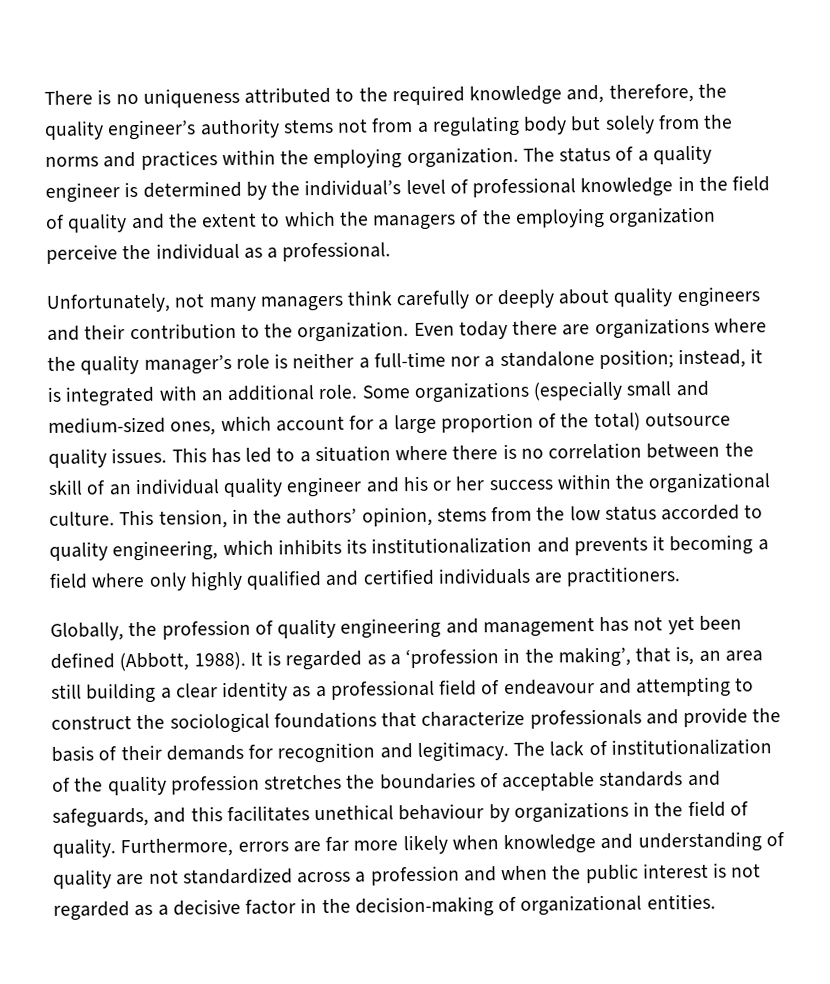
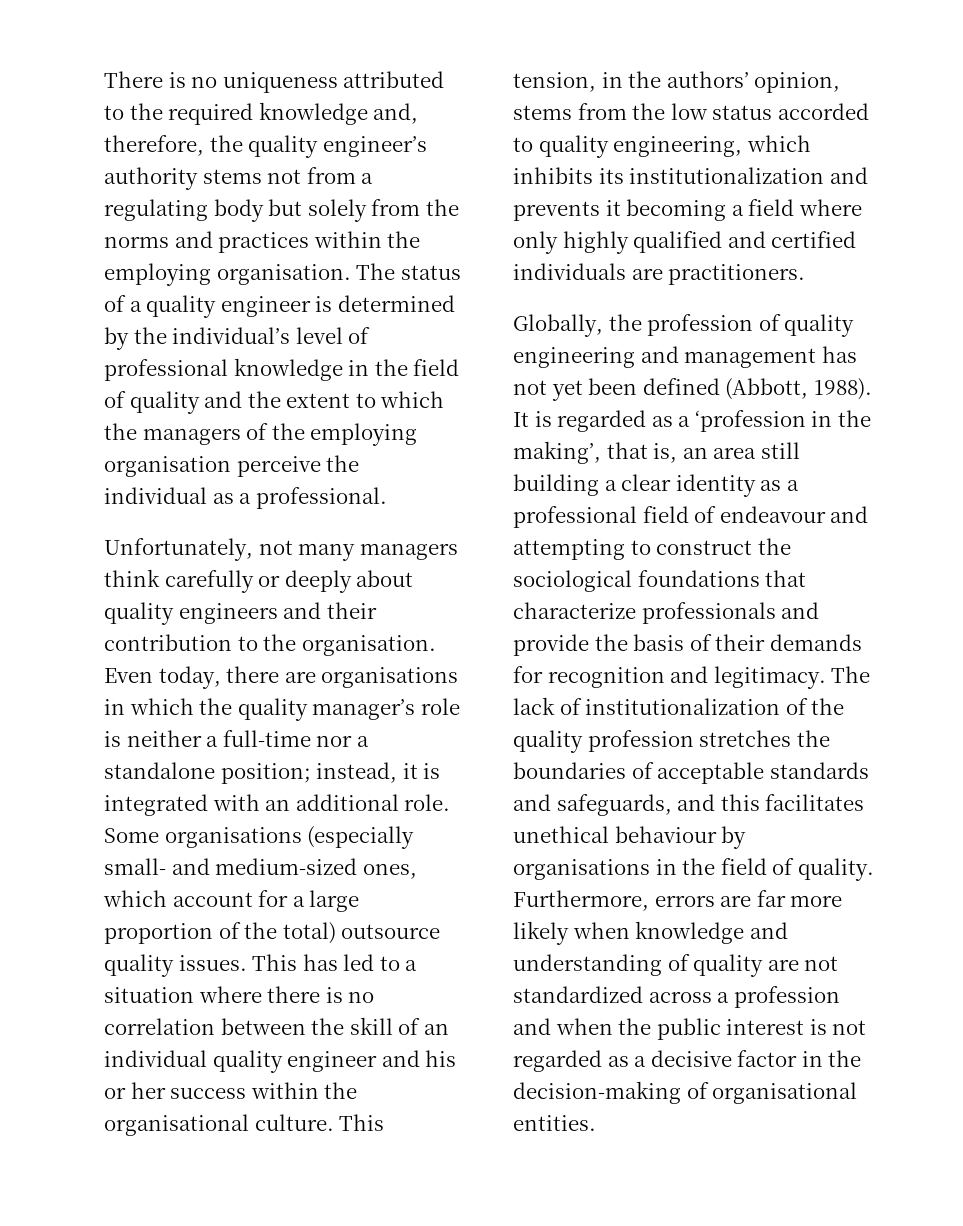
- There is no uniqueness attributed to the required knowledge and, therefore, the quality engineer’s authority stems not from a regulating body but solely from the norms and practices within the employing organization.
+ There is no uniqueness attributed to the required knowledge and, therefore, the quality engineer’s authority stems not from a regulating body but solely from the norms and practices within the employing organisation.
- The status of a quality engineer is determined by the individual’s level of professional knowledge in the field of quality and the extent to which the managers of the employing organization perceive the individual as a professional.
+ The status of a quality engineer is determined by the individual’s level of professional knowledge in the field of quality and the extent to which the managers of the employing organisation perceive the individual as a professional.
- Unfortunately, not many managers think carefully or deeply about quality engineers and their contribution to the organization. Even today there are organizations where the quality manager’s role is neither a full-time nor a standalone position; instead, it is integrated with an additional role.
+ Unfortunately, not many managers think carefully or deeply about quality engineers and their contribution to the organisation. Even today, there are organisations in which the quality manager’s role is neither a full-time nor a standalone position; instead, it is integrated with an additional role.
- Some organizations (especially small and medium-sized ones, which account for a large proportion of the total) outsource quality issues.
+ Some organisations (especially small- and medium-sized ones, which account for a large proportion of the total) outsource quality issues.
- This has led to a situation where there is no correlation between the skill of an individual quality engineer and his or her success within the organizational culture.
+ This has led to a situation where there is no correlation between the skill of an individual quality engineer and his or her success within the organisational culture.
- The lack of institutionalization of the quality profession stretches the boundaries of acceptable standards and safeguards, and this facilitates unethical behaviour by organizations in the field of quality.
+ The lack of institutionalization of the quality profession stretches the boundaries of acceptable standards and safeguards, and this facilitates unethical behaviour by organisations in the field of quality.
- Furthermore, errors are far more likely when knowledge and understanding of quality are not standardized across a profession and when the public interest is not regarded as a decisive factor in the decision-making of organizational entities.
+ Furthermore, errors are far more likely when knowledge and understanding of quality are not standardized across a profession and when the public interest is not regarded as a decisive factor in the decision-making of organisational entities.

